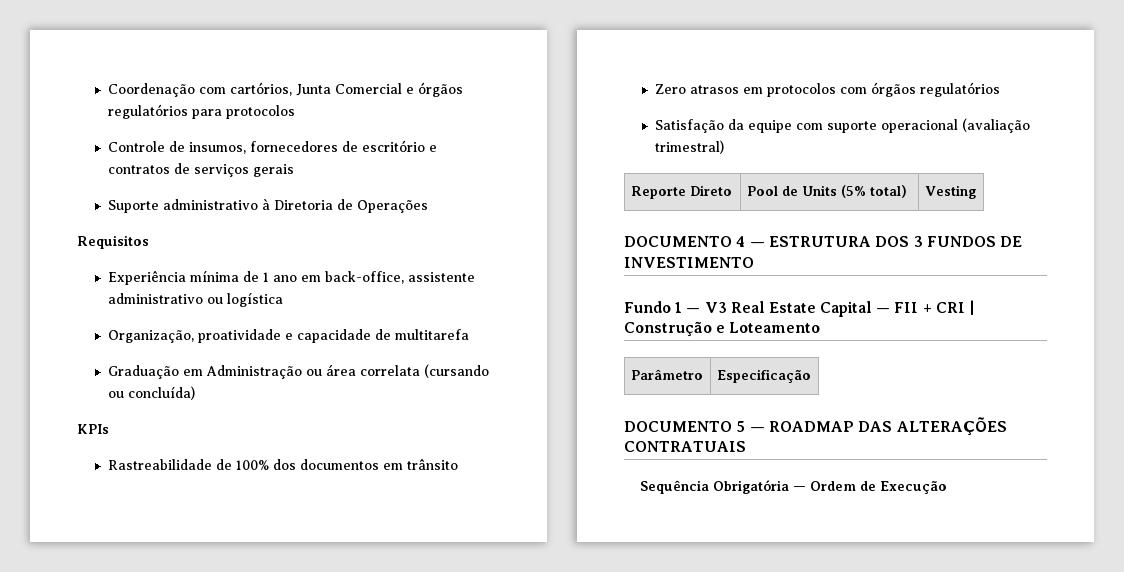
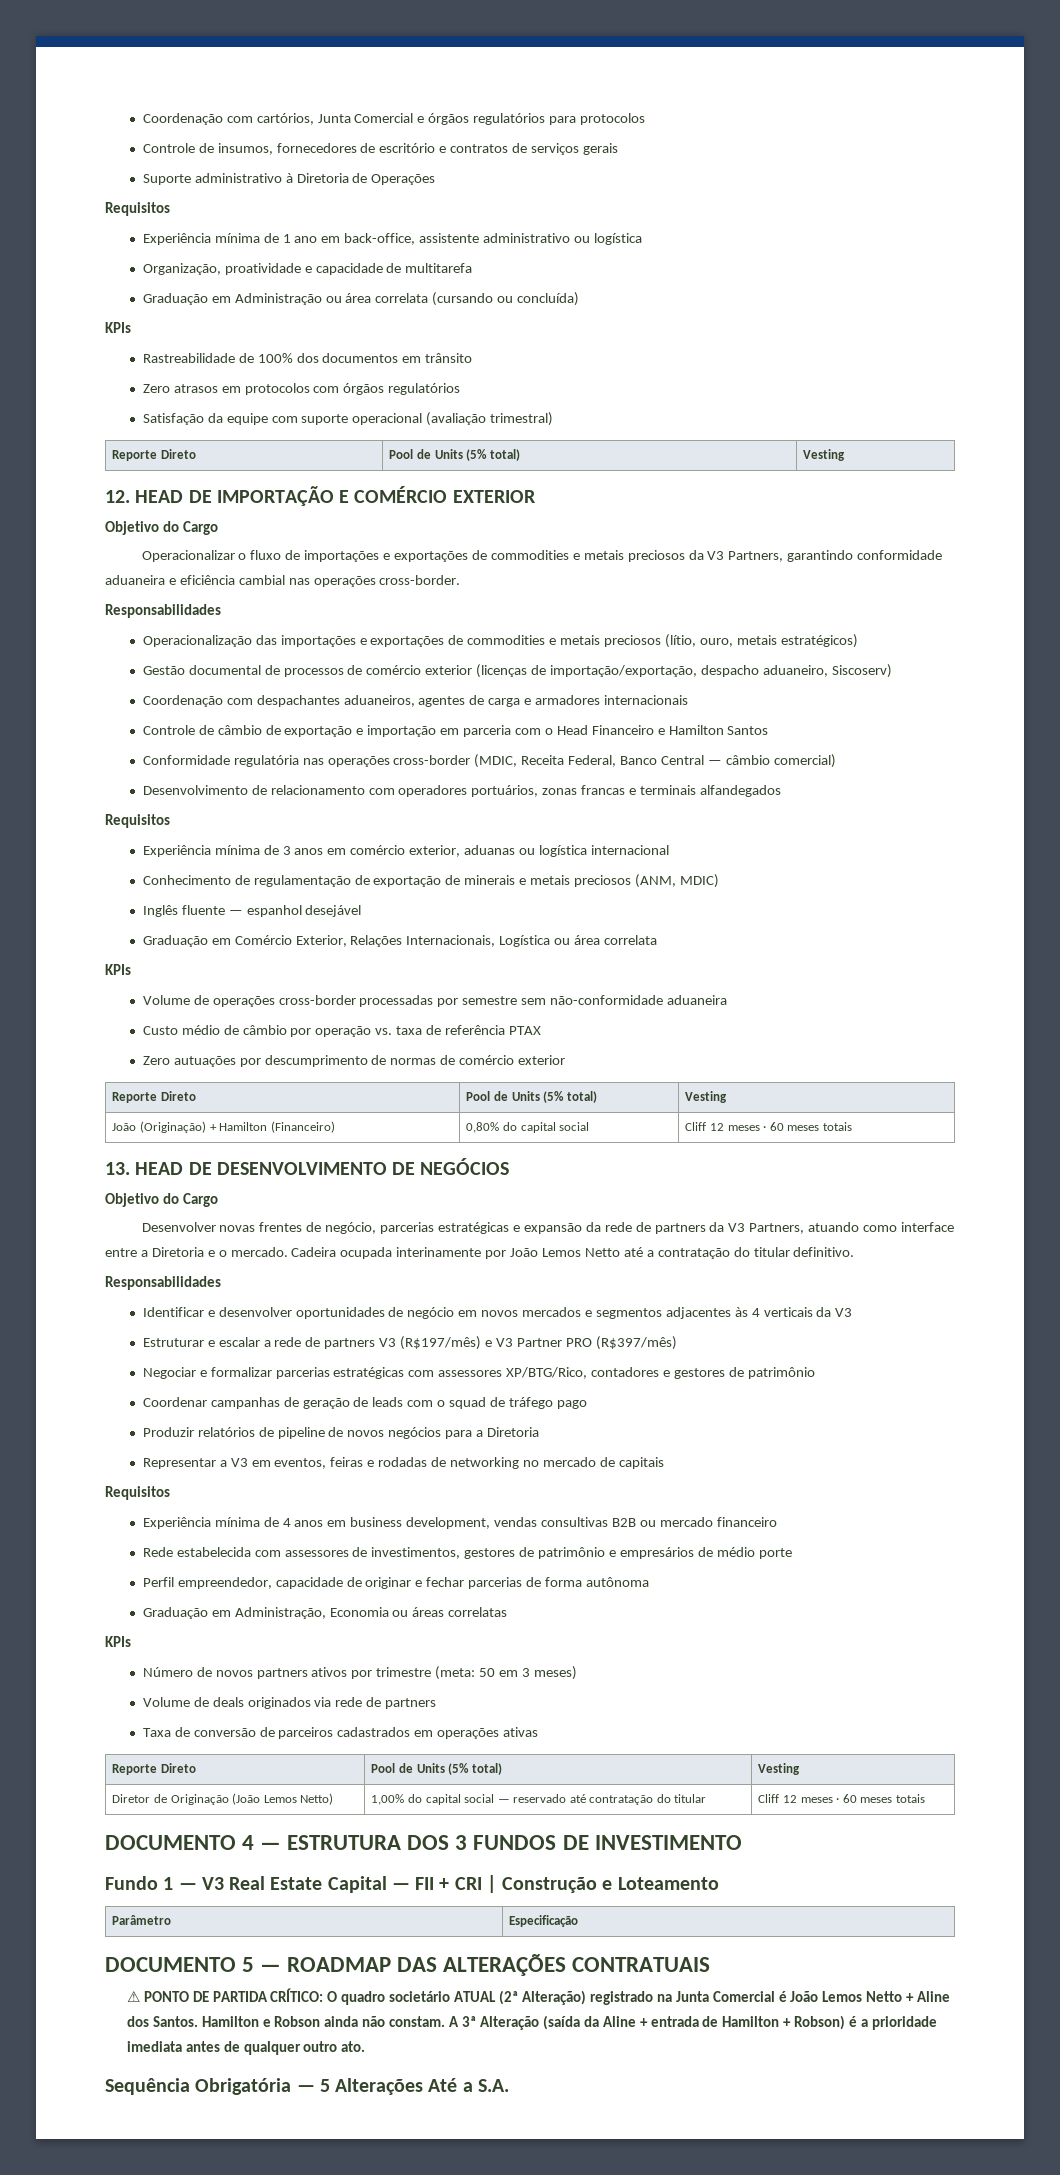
+ 12. HEAD DE IMPORTAÇÃO E COMÉRCIO EXTERIOR
+ Objetivo do Cargo
+ Operacionalizar o fluxo de importações e exportações de commodities e metais preciosos da V3 Partners, garantindo conformidade aduaneira e eficiência cambial nas operações cross-border.
+ Responsabilidades
+ Operacionalização das importações e exportações de commodities e metais preciosos (lítio, ouro, metais estratégicos)
+ Gestão documental de processos de comércio exterior (licenças de importação/exportação, despacho aduaneiro, Siscoserv)
+ Coordenação com despachantes aduaneiros, agentes de carga e armadores internacionais
+ Controle de câmbio de exportação e importação em parceria com o Head Financeiro e Hamilton Santos
+ Conformidade regulatória nas operações cross-border (MDIC, Receita Federal, Banco Central — câmbio comercial)
+ Desenvolvimento de relacionamento com operadores portuários, zonas francas e terminais alfandegados
+ Requisitos
+ Experiência mínima de 3 anos em comércio exterior, aduanas ou logística internacional
+ Conhecimento de regulamentação de exportação de minerais e metais preciosos (ANM, MDIC)
+ Inglês fluente — espanhol desejável
+ Graduação em Comércio Exterior, Relações Internacionais, Logística ou área correlata
+ KPIs
+ Volume de operações cross-border processadas por semestre sem não-conformidade aduaneira
+ Custo médio de câmbio por operação vs. taxa de referência PTAX
+ Zero autuações por descumprimento de normas de comércio exterior
+ Reporte Direto | Pool de Units (5% total) | Vesting
+ João (Originação) + Hamilton (Financeiro) | 0,80% do capital social | Cliff 12 meses · 60 meses totais
+ 13. HEAD DE DESENVOLVIMENTO DE NEGÓCIOS
+ Objetivo do Cargo
+ Desenvolver novas frentes de negócio, parcerias estratégicas e expansão da rede de partners da V3 Partners, atuando como interface entre a Diretoria e o mercado. Cadeira ocupada interinamente por João Lemos Netto até a contratação do titular definitivo.
+ Responsabilidades
+ Identificar e desenvolver oportunidades de negócio em novos mercados e segmentos adjacentes às 4 verticais da V3
+ Estruturar e escalar a rede de partners V3 (R$197/mês) e V3 Partner PRO (R$397/mês)
+ Negociar e formalizar parcerias estratégicas com assessores XP/BTG/Rico, contadores e gestores de patrimônio
+ Coordenar campanhas de geração de leads com o squad de tráfego pago
+ Produzir relatórios de pipeline de novos negócios para a Diretoria
+ Representar a V3 em eventos, feiras e rodadas de networking no mercado de capitais
+ Requisitos
+ Experiência mínima de 4 anos em business development, vendas consultivas B2B ou mercado financeiro
+ Rede estabelecida com assessores de investimentos, gestores de patrimônio e empresários de médio porte
+ Perfil empreendedor, capacidade de originar e fechar parcerias de forma autônoma
+ Graduação em Administração, Economia ou áreas correlatas
+ KPIs
+ Número de novos partners ativos por trimestre (meta: 50 em 3 meses)
+ Volume de deals originados via rede de partners
+ Taxa de conversão de parceiros cadastrados em operações ativas
+ Reporte Direto | Pool de Units (5% total) | Vesting
+ Diretor de Originação (João Lemos Netto) | 1,00% do capital social — reservado até contratação do titular | Cliff 12 meses · 60 meses totais
- Sequência Obrigatória — Ordem de Execução
+ ⚠ PONTO DE PARTIDA CRÍTICO: O quadro societário ATUAL (2ª Alteração) registrado na Junta Comercial é João Lemos Netto + Aline dos Santos. Hamilton e Robson ainda não constam. A 3ª Alteração (saída da Aline + entrada de Hamilton + Robson) é a prioridade imediata antes de qualquer outro ato.
+ Sequência Obrigatória — 5 Alterações Até a S.A.

